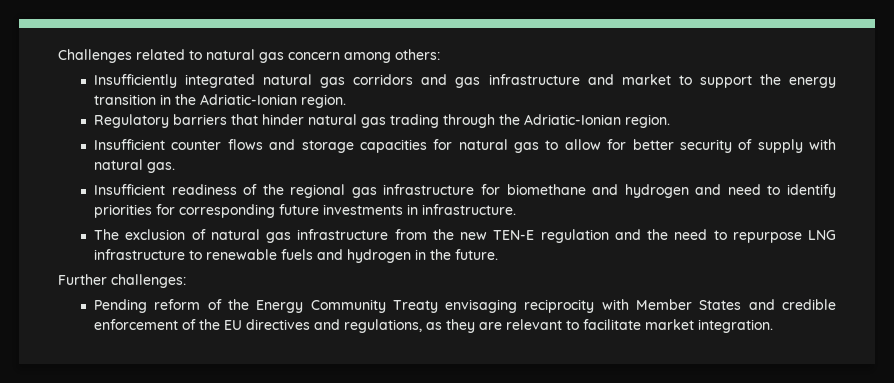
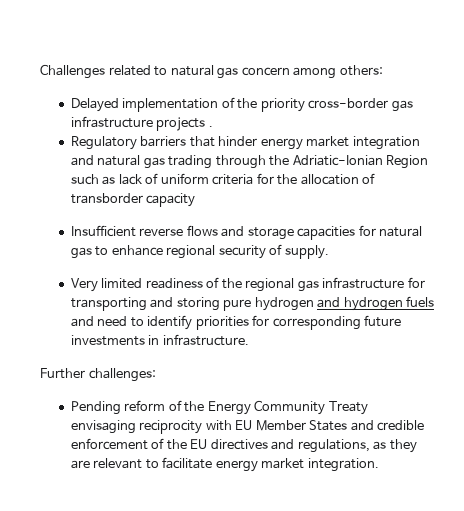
- Insufficiently integrated natural gas corridors and gas infrastructure and market to support the energy transition in the Adriatic-Ionian region.
+ Delayed implementation of the priority cross-border gas infrastructure projects .
- Regulatory barriers that hinder natural gas trading through the Adriatic-Ionian region.
- Insufficient counter flows and storage capacities for natural gas to allow for better security of supply with natural gas.
- Insufficient readiness of the regional gas infrastructure for biomethane and hydrogen and need to identify priorities for corresponding future investments in infrastructure.
+ Regulatory barriers that hinder energy market integration and natural gas trading through the Adriatic-Ionian Region such as lack of uniform criteria for the allocation of transborder capacity
+ Insufficient reverse flows and storage capacities for natural gas to enhance regional security of supply.
+ Very limited readiness of the regional gas infrastructure for transporting and storing pure hydrogen and hydrogen fuels and need to identify priorities for corresponding future investments in infrastructure.
- The exclusion of natural gas infrastructure from the new TEN-E regulation and the need to repurpose LNG infrastructure to renewable fuels and hydrogen in the future.
- Pending reform of the Energy Community Treaty envisaging reciprocity with Member States and credible enforcement of the EU directives and regulations, as they are relevant to facilitate market integration.
+ Pending reform of the Energy Community Treaty envisaging reciprocity with EU Member States and credible enforcement of the EU directives and regulations, as they are relevant to facilitate energy market integration.

